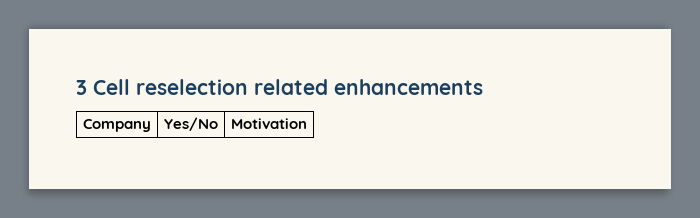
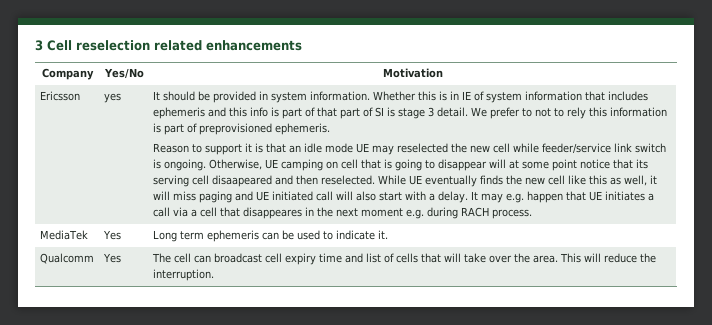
+ Ericsson | yes | It should be provided in system information. Whether this is in IE of system information that includes ephemeris and this info is part of that part of SI is stage 3 detail. We prefer to not to rely this information is part of preprovisioned ephemeris.
+ Reason to support it is that an idle mode UE may reselected the new cell while feeder/service link switch is ongoing. Otherwise, UE camping on cell that is going to disappear will at some point notice that its serving cell disaapeared and then reselected. While UE eventually finds the new cell like this as well, it will miss paging and UE initiated call will also start with a delay. It may e.g. happen that UE initiates a call via a cell that disappeares in the next moment e.g. during RACH process.
+ MediaTek | Yes | Long term ephemeris can be used to indicate it.
+ Qualcomm | Yes | The cell can broadcast cell expiry time and list of cells that will take over the area. This will reduce the interruption.

